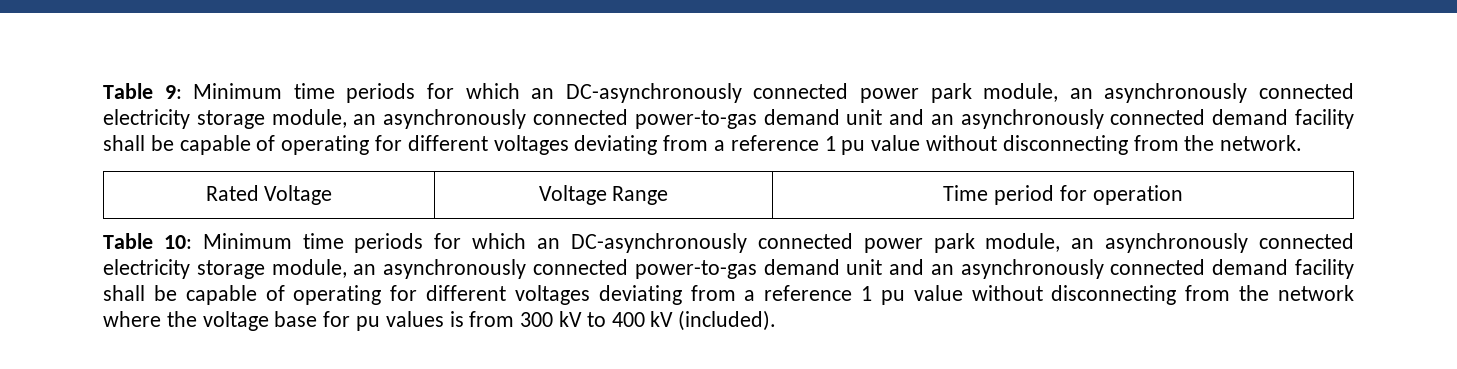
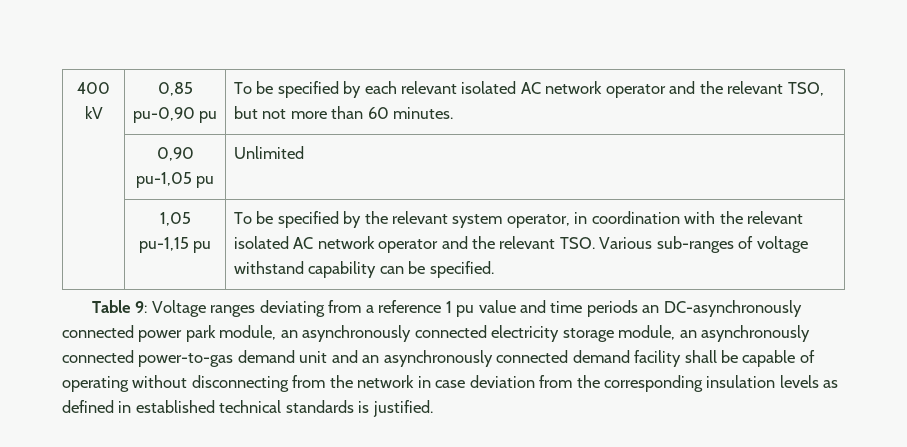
- Table 9: Minimum time periods for which an DC-asynchronously connected power park module, an asynchronously connected electricity storage module, an asynchronously connected power-to-gas demand unit and an asynchronously connected demand facility shall be capable of operating for different voltages deviating from a reference 1 pu value without disconnecting from the network.
- Rated Voltage | Voltage Range | Time period for operation
- Table 10: Minimum time periods for which an DC-asynchronously connected power park module, an asynchronously connected electricity storage module, an asynchronously connected power-to-gas demand unit and an asynchronously connected demand facility shall be capable of operating for different voltages deviating from a reference 1 pu value without disconnecting from the network where the voltage base for pu values is from 300 kV to 400 kV (included).
+ 400 kV | 0,85 pu-0,90 pu | To be specified by each relevant isolated AC network operator and the relevant TSO, but not more than 60 minutes.
+ | 0,90 pu-1,05 pu | Unlimited
+ | 1,05 pu-1,15 pu | To be specified by the relevant system operator, in coordination with the relevant isolated AC network operator and the relevant TSO. Various sub-ranges of voltage withstand capability can be specified.
+ Table 9: Voltage ranges deviating from a reference 1 pu value and time periods an DC-asynchronously connected power park module, an asynchronously connected electricity storage module, an asynchronously connected power-to-gas demand unit and an asynchronously connected demand facility shall be capable of operating without disconnecting from the network in case deviation from the corresponding insulation levels as defined in established technical standards is justified.

